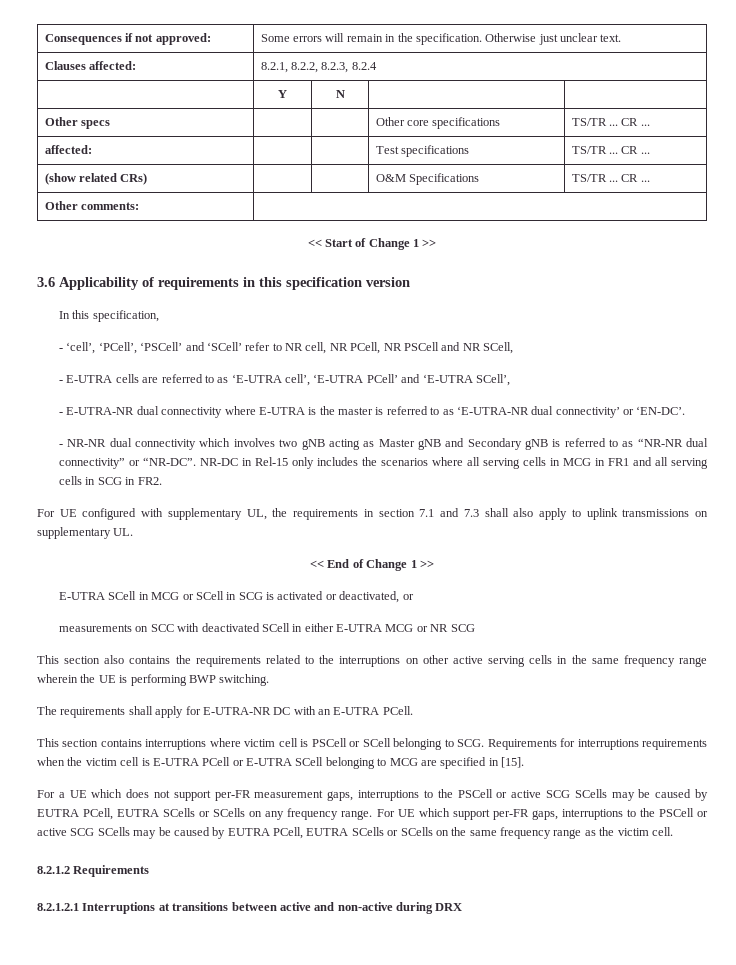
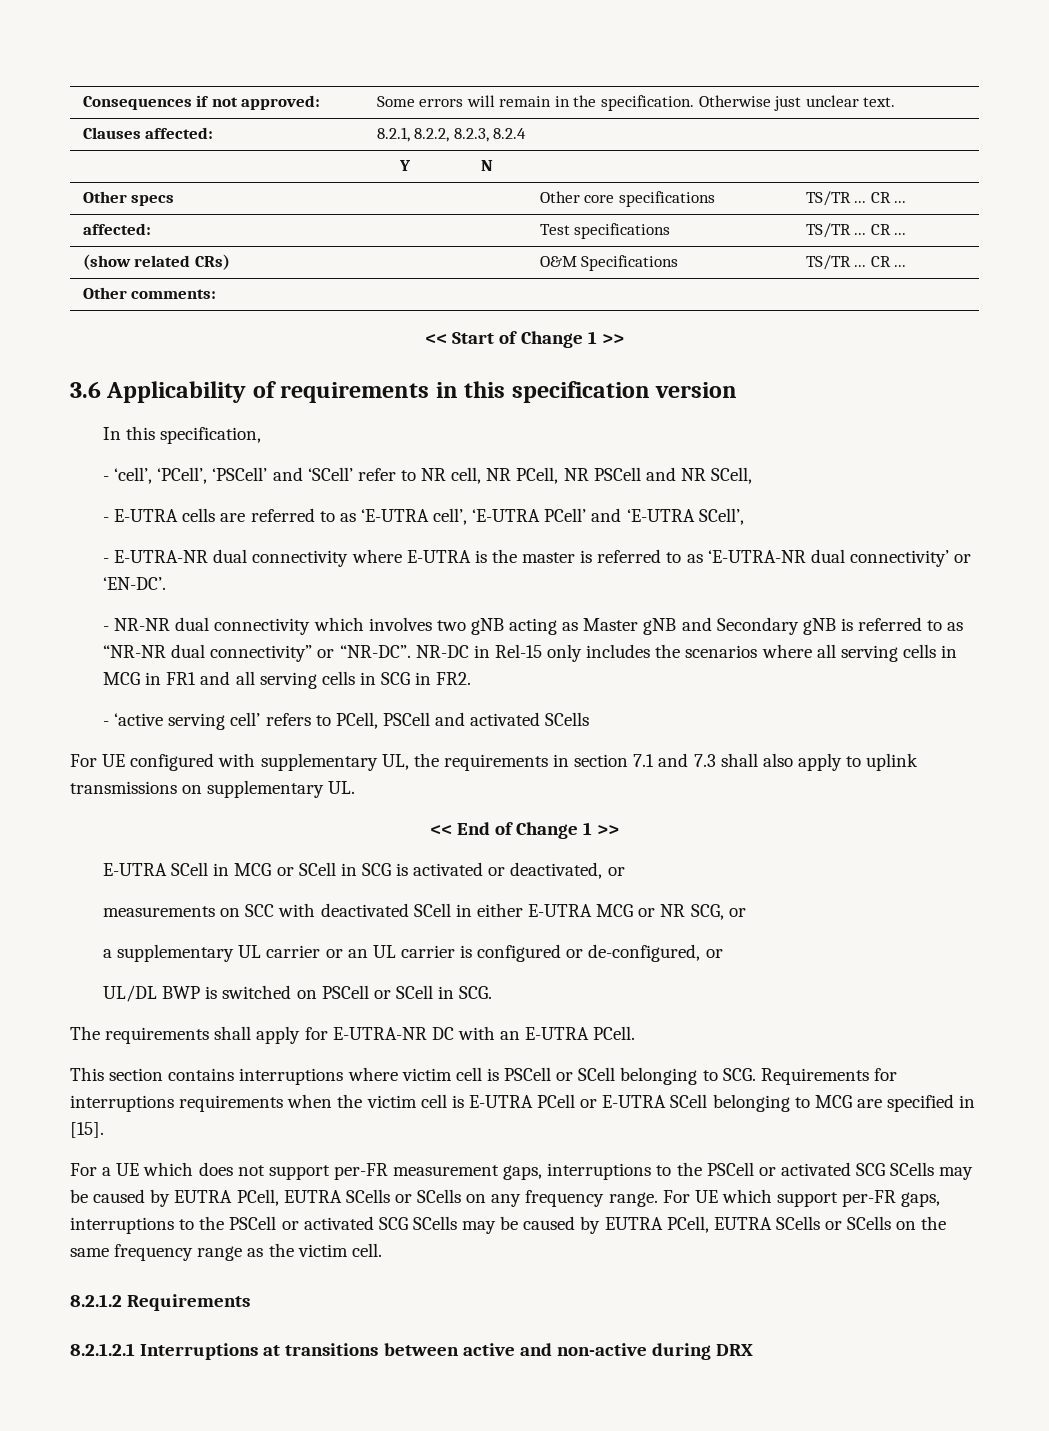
+ - ‘active serving cell’ refers to PCell, PSCell and activated SCells
- measurements on SCC with deactivated SCell in either E-UTRA MCG or NR SCG
- This section also contains the requirements related to the interruptions on other active serving cells in the same frequency range wherein the UE is performing BWP switching.
+ measurements on SCC with deactivated SCell in either E-UTRA MCG or NR SCG, or
+ a supplementary UL carrier or an UL carrier is configured or de-configured, or
+ UL/DL BWP is switched on PSCell or SCell in SCG.
- For a UE which does not support per-FR measurement gaps, interruptions to the PSCell or active SCG SCells may be caused by EUTRA PCell, EUTRA SCells or SCells on any frequency range.
+ For a UE which does not support per-FR measurement gaps, interruptions to the PSCell or activated SCG SCells may be caused by EUTRA PCell, EUTRA SCells or SCells on any frequency range.
- For UE which support per-FR gaps, interruptions to the PSCell or active SCG SCells may be caused by EUTRA PCell, EUTRA SCells or SCells on the same frequency range as the victim cell.
+ For UE which support per-FR gaps, interruptions to the PSCell or activated SCG SCells may be caused by EUTRA PCell, EUTRA SCells or SCells on the same frequency range as the victim cell.

